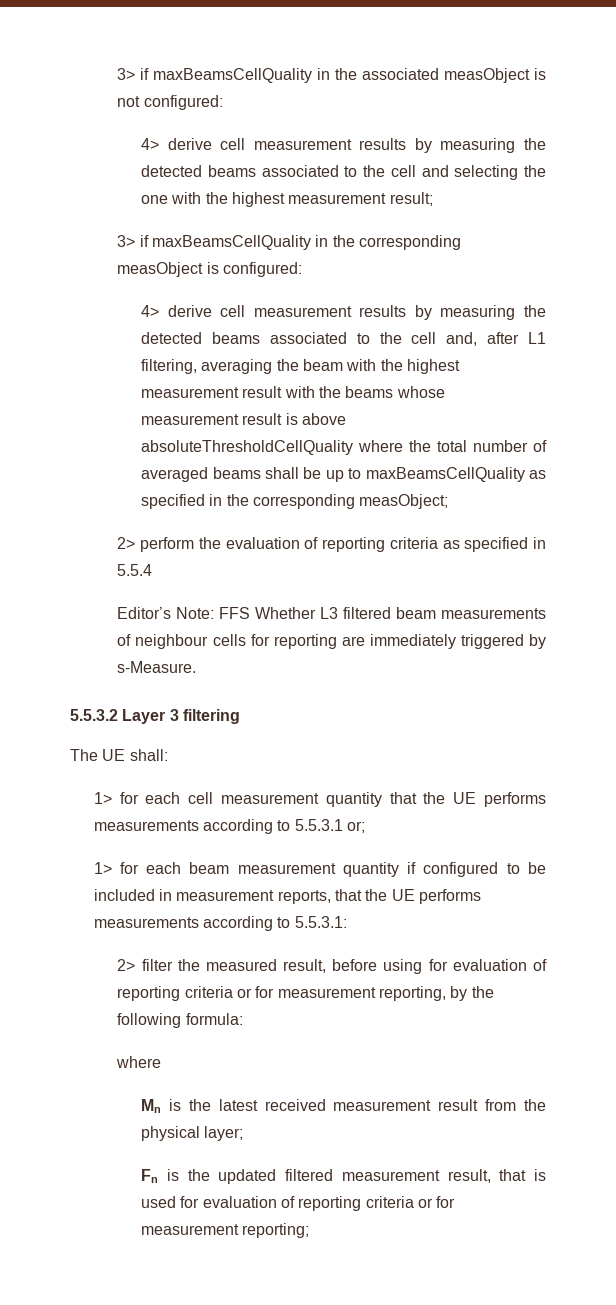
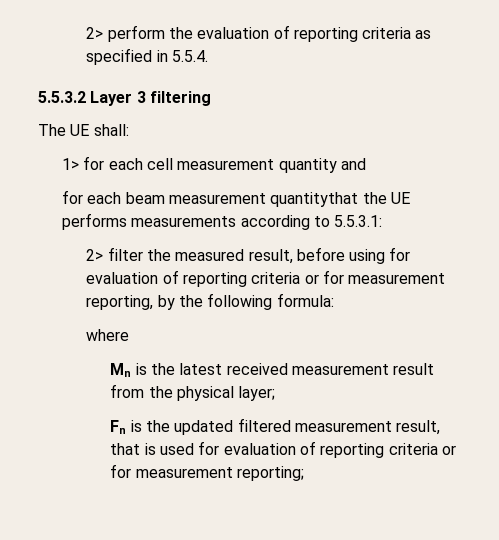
- 3> if maxBeamsCellQuality in the associated measObject is not configured:
- 4> derive cell measurement results by measuring the detected beams associated to the cell and selecting the one with the highest measurement result;
- 3> if maxBeamsCellQuality in the corresponding measObject is configured:
- 4> derive cell measurement results by measuring the detected beams associated to the cell and, after L1 filtering, averaging the beam with the highest measurement result with the beams whose measurement result is above absoluteThresholdCellQuality where the total number of averaged beams shall be up to maxBeamsCellQuality as specified in the corresponding measObject;
- 2> perform the evaluation of reporting criteria as specified in 5.5.4
- Editor’s Note: FFS Whether L3 filtered beam measurements of neighbour cells for reporting are immediately triggered by s-Measure.
+ 2> perform the evaluation of reporting criteria as specified in 5.5.4.
- 1> for each cell measurement quantity that the UE performs measurements according to 5.5.3.1 or;
- 1> for each beam measurement quantity if configured to be included in measurement reports, that the UE performs measurements according to 5.5.3.1:
+ 1> for each cell measurement quantity and
+ for each beam measurement quantitythat the UE performs measurements according to 5.5.3.1:

